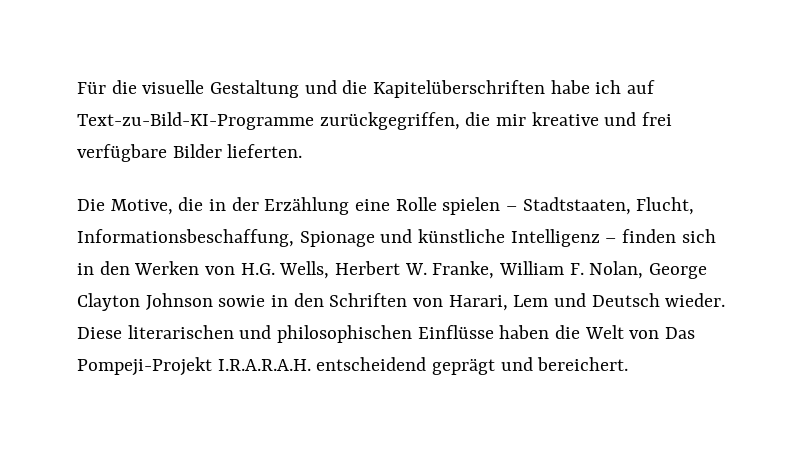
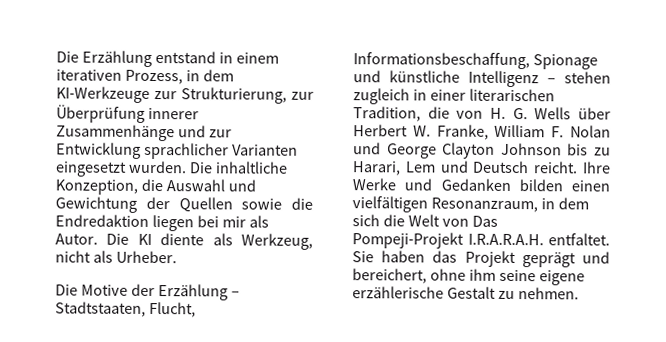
- Für die visuelle Gestaltung und die Kapitelüberschriften habe ich auf Text-zu-Bild-KI-Programme zurückgegriffen, die mir kreative und frei verfügbare Bilder lieferten.
- Die Motive, die in der Erzählung eine Rolle spielen – Stadtstaaten, Flucht, Informationsbeschaffung, Spionage und künstliche Intelligenz – finden sich in den Werken von H.G. Wells, Herbert W. Franke, William F. Nolan, George Clayton Johnson sowie in den Schriften von Harari, Lem und Deutsch wieder. Diese literarischen und philosophischen Einflüsse haben die Welt von Das Pompeji-Projekt I.R.A.R.A.H. entscheidend geprägt und bereichert.
+ Die Erzählung entstand in einem iterativen Prozess, in dem KI-Werkzeuge zur Strukturierung, zur Überprüfung innerer Zusammenhänge und zur Entwicklung sprachlicher Varianten eingesetzt wurden. Die inhaltliche Konzeption, die Auswahl und Gewichtung der Quellen sowie die Endredaktion liegen bei mir als Autor. Die KI diente als Werkzeug, nicht als Urheber.
+ Die Motive der Erzählung – Stadtstaaten, Flucht, Informationsbeschaffung, Spionage und künstliche Intelligenz – stehen zugleich in einer literarischen Tradition, die von H. G. Wells über Herbert W. Franke, William F. Nolan und George Clayton Johnson bis zu Harari, Lem und Deutsch reicht. Ihre Werke und Gedanken bilden einen vielfältigen Resonanzraum, in dem sich die Welt von Das Pompeji-Projekt I.R.A.R.A.H. entfaltet. Sie haben das Projekt geprägt und bereichert, ohne ihm seine eigene erzählerische Gestalt zu nehmen.

